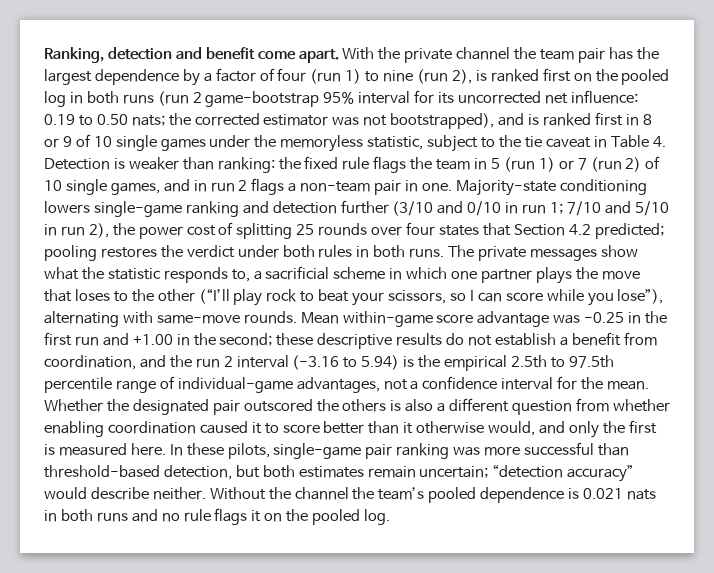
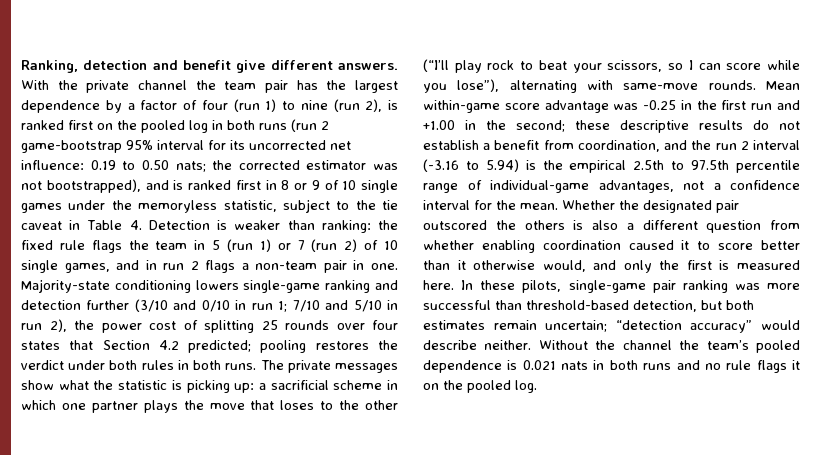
- Ranking, detection and benefit come apart.
+ Ranking, detection and benefit give different answers.
- The private messages show what the statistic responds to, a sacrificial scheme in which one partner plays the move that loses to the other (“I’ll play rock to beat your scissors, so I can score while you lose”), alternating with same-move rounds.
+ The private messages show what the statistic is picking up: a sacrificial scheme in which one partner plays the move that loses to the other (“I’ll play rock to beat your scissors, so I can score while you lose”), alternating with same-move rounds.

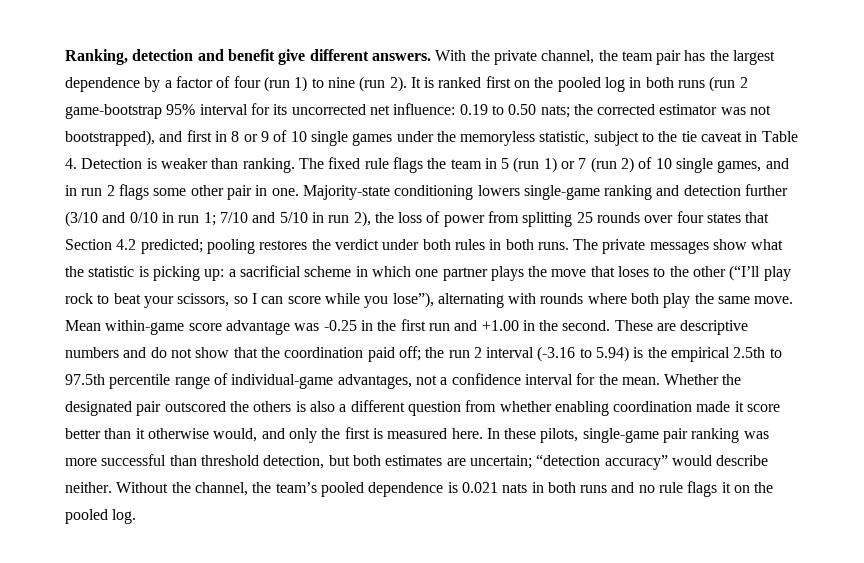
- With the private channel the team pair has the largest dependence by a factor of four (run 1) to nine (run 2), is ranked first on the pooled log in both runs (run 2 game-bootstrap 95% interval for its uncorrected net influence:
+ With the private channel, the team pair has the largest dependence by a factor of four (run 1) to nine (run 2). It is ranked first on the pooled log in both runs (run 2 game-bootstrap 95% interval for its uncorrected net influence:
- the corrected estimator was not bootstrapped), and is ranked first in 8 or 9 of 10 single games under the memoryless statistic, subject to the tie caveat in Table 4. Detection is weaker than ranking: the fixed rule flags the team in 5 (run 1) or 7 (run 2) of 10 single games, and in run 2 flags a non-team pair in one.
+ the corrected estimator was not bootstrapped), and first in 8 or 9 of 10 single games under the memoryless statistic, subject to the tie caveat in Table 4. Detection is weaker than ranking. The fixed rule flags the team in 5 (run 1) or 7 (run 2) of 10 single games, and in run 2 flags some other pair in one.
- Majority-state conditioning lowers single-game ranking and detection further (3/10 and 0/10 in run 1; 7/10 and 5/10 in run 2), the power cost of splitting 25 rounds over four states that Section 4.2 predicted; pooling restores the verdict under both rules in both runs.
+ Majority-state conditioning lowers single-game ranking and detection further (3/10 and 0/10 in run 1; 7/10 and 5/10 in run 2), the loss of power from splitting 25 rounds over four states that Section 4.2 predicted; pooling restores the verdict under both rules in both runs.
- The private messages show what the statistic is picking up: a sacrificial scheme in which one partner plays the move that loses to the other (“I’ll play rock to beat your scissors, so I can score while you lose”), alternating with same-move rounds.
+ The private messages show what the statistic is picking up: a sacrificial scheme in which one partner plays the move that loses to the other (“I’ll play rock to beat your scissors, so I can score while you lose”), alternating with rounds where both play the same move.
- Mean within-game score advantage was -0.25 in the first run and +1.00 in the second; these descriptive results do not establish a benefit from coordination, and the run 2 interval (-3.16 to 5.94) is the empirical 2.5th to 97.5th percentile range of individual-game advantages, not a confidence interval for the mean.
+ Mean within-game score advantage was -0.25 in the first run and +1.00 in the second. These are descriptive numbers and do not show that the coordination paid off; the run 2 interval (-3.16 to 5.94) is the empirical 2.5th to 97.5th percentile range of individual-game advantages, not a confidence interval for the mean.
- Whether the designated pair outscored the others is also a different question from whether enabling coordination caused it to score better than it otherwise would, and only the first is measured here.
+ Whether the designated pair outscored the others is also a different question from whether enabling coordination made it score better than it otherwise would, and only the first is measured here.
- In these pilots, single-game pair ranking was more successful than threshold-based detection, but both estimates remain uncertain; “detection accuracy” would describe neither.
+ In these pilots, single-game pair ranking was more successful than threshold detection, but both estimates are uncertain; “detection accuracy” would describe neither.
- Without the channel the team’s pooled dependence is 0.021 nats in both runs and no rule flags it on the pooled log.
+ Without the channel, the team’s pooled dependence is 0.021 nats in both runs and no rule flags it on the pooled log.

